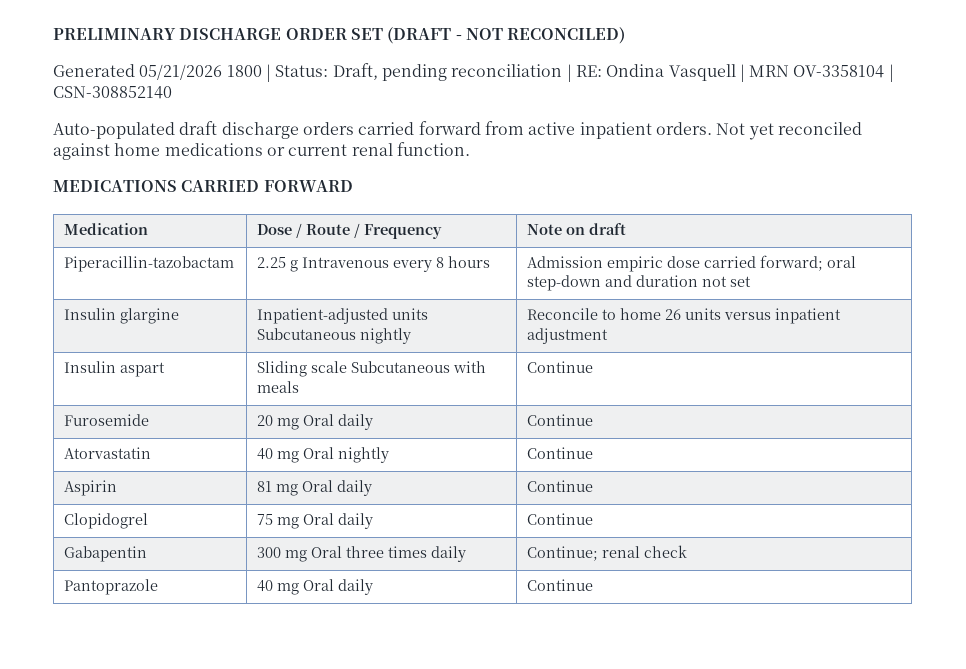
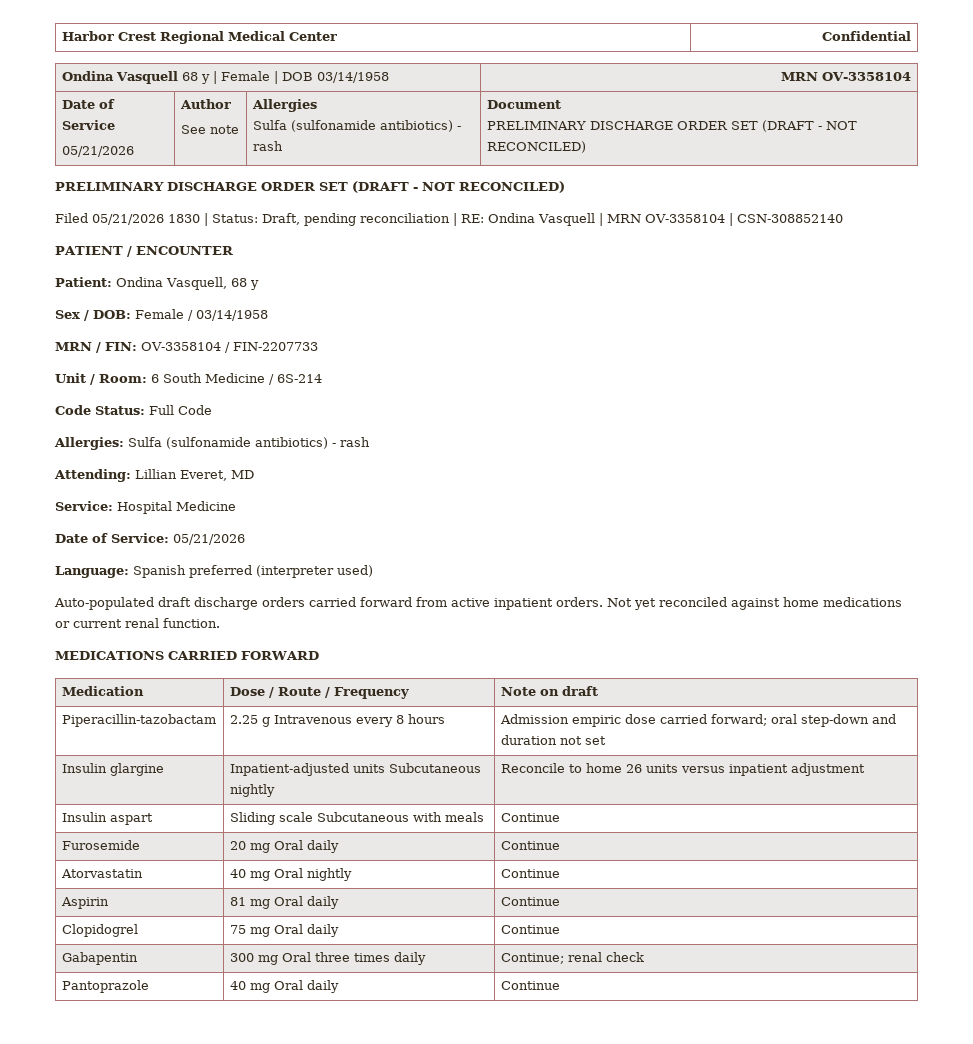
+ Harbor Crest Regional Medical Center | Confidential
+ Ondina Vasquell 68 y | Female | DOB 03/14/1958 | MRN OV-3358104
+ Date of Service
+ 05/21/2026 | Author
+ See note | Allergies
+ Sulfa (sulfonamide antibiotics) - rash | Document
  PRELIMINARY DISCHARGE ORDER SET (DRAFT - NOT RECONCILED)
- Generated 05/21/2026 1800 | Status: Draft, pending reconciliation | RE: Ondina Vasquell | MRN OV-3358104 | CSN-308852140
+ PRELIMINARY DISCHARGE ORDER SET (DRAFT - NOT RECONCILED)
+ Filed 05/21/2026 1830 | Status: Draft, pending reconciliation | RE: Ondina Vasquell | MRN OV-3358104 | CSN-308852140
+ PATIENT / ENCOUNTER
+ Patient: Ondina Vasquell, 68 y
+ Sex / DOB: Female / 03/14/1958
+ MRN / FIN: OV-3358104 / FIN-2207733
+ Unit / Room: 6 South Medicine / 6S-214
+ Code Status: Full Code
+ Allergies: Sulfa (sulfonamide antibiotics) - rash
+ Attending: Lillian Everet, MD
+ Service: Hospital Medicine
+ Date of Service: 05/21/2026
+ Language: Spanish preferred (interpreter used)

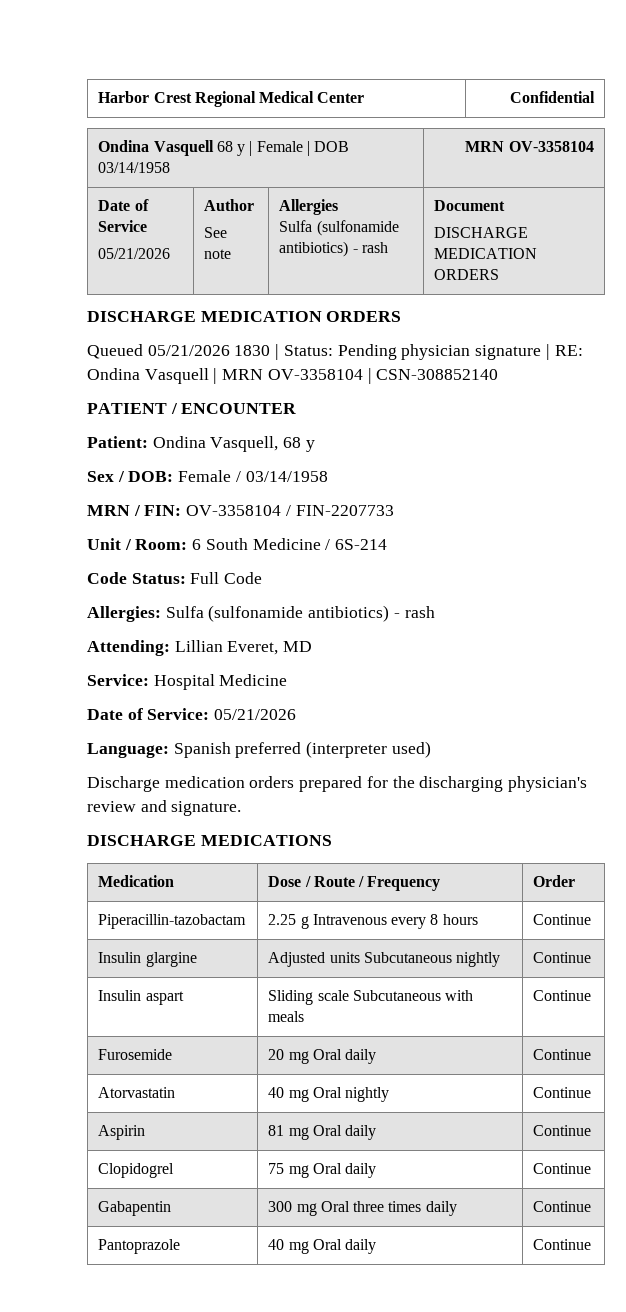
  Date of Service
  05/21/2026 | Author
  See note | Allergies
  Sulfa (sulfonamide antibiotics) - rash | Document
- PRELIMINARY DISCHARGE ORDER SET (DRAFT - NOT RECONCILED)
- PRELIMINARY DISCHARGE ORDER SET (DRAFT - NOT RECONCILED)
- Filed 05/21/2026 1830 | Status: Draft, pending reconciliation | RE: Ondina Vasquell | MRN OV-3358104 | CSN-308852140
+ DISCHARGE MEDICATION ORDERS
+ DISCHARGE MEDICATION ORDERS
+ Queued 05/21/2026 1830 | Status: Pending physician signature | RE: Ondina Vasquell | MRN OV-3358104 | CSN-308852140
- Auto-populated draft discharge orders carried forward from active inpatient orders. Not yet reconciled against home medications or current renal function.
- MEDICATIONS CARRIED FORWARD
+ Discharge medication orders prepared for the discharging physician's review and signature.
+ DISCHARGE MEDICATIONS
- Medication | Dose / Route / Frequency | Note on draft
+ Medication | Dose / Route / Frequency | Order
- Piperacillin-tazobactam | 2.25 g Intravenous every 8 hours | Admission empiric dose carried forward; oral step-down and duration not set
+ Piperacillin-tazobactam | 2.25 g Intravenous every 8 hours | Continue
- Insulin glargine | Inpatient-adjusted units Subcutaneous nightly | Reconcile to home 26 units versus inpatient adjustment
+ Insulin glargine | Adjusted units Subcutaneous nightly | Continue
- Gabapentin | 300 mg Oral three times daily | Continue; renal check
+ Gabapentin | 300 mg Oral three times daily | Continue

